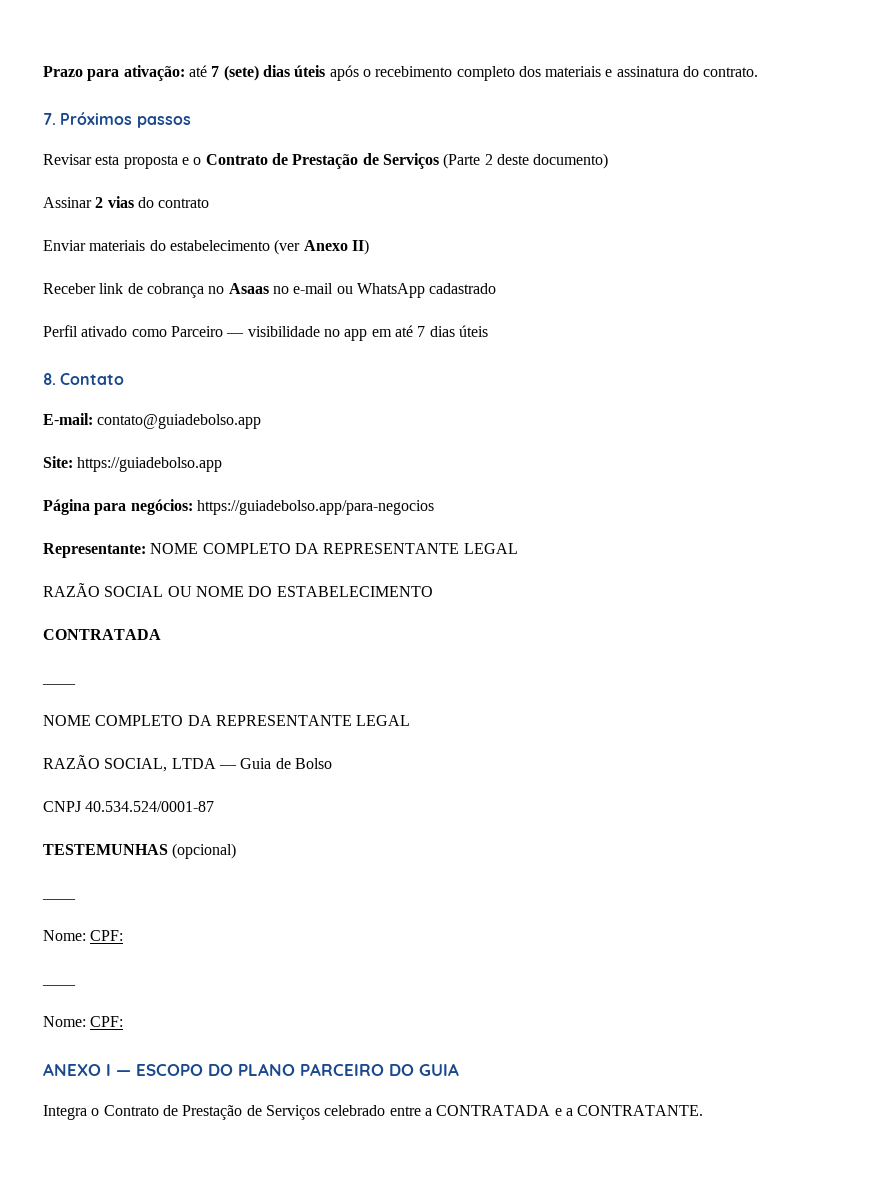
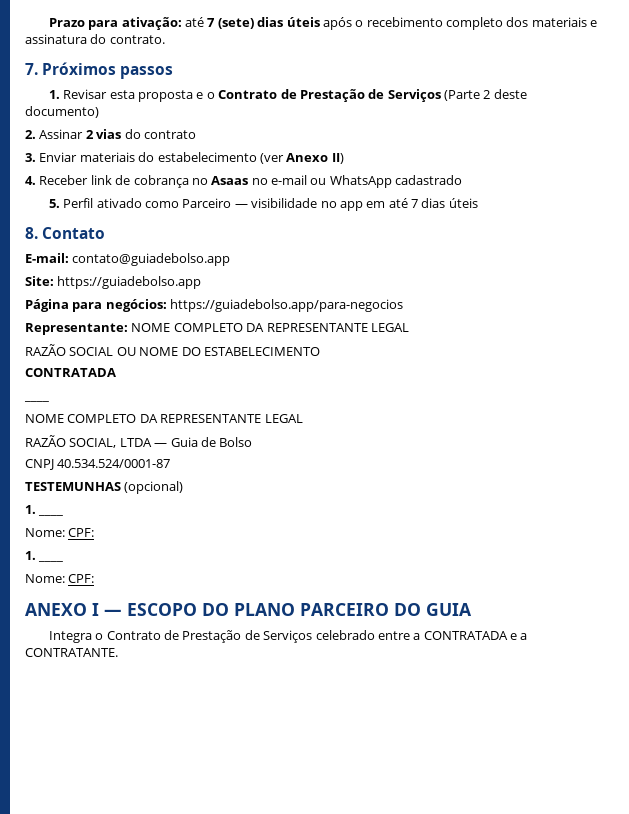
- Revisar esta proposta e o Contrato de Prestação de Serviços (Parte 2 deste documento)
+ 1. Revisar esta proposta e o Contrato de Prestação de Serviços (Parte 2 deste documento)
- Assinar 2 vias do contrato
+ 2. Assinar 2 vias do contrato
- Enviar materiais do estabelecimento (ver Anexo II)
+ 3. Enviar materiais do estabelecimento (ver Anexo II)
- Receber link de cobrança no Asaas no e-mail ou WhatsApp cadastrado
+ 4. Receber link de cobrança no Asaas no e-mail ou WhatsApp cadastrado
- Perfil ativado como Parceiro — visibilidade no app em até 7 dias úteis
+ 5. Perfil ativado como Parceiro — visibilidade no app em até 7 dias úteis
  TESTEMUNHAS (opcional)
- ____
+ 1. ____
  Nome: CPF:
- ____
+ 1. ____

